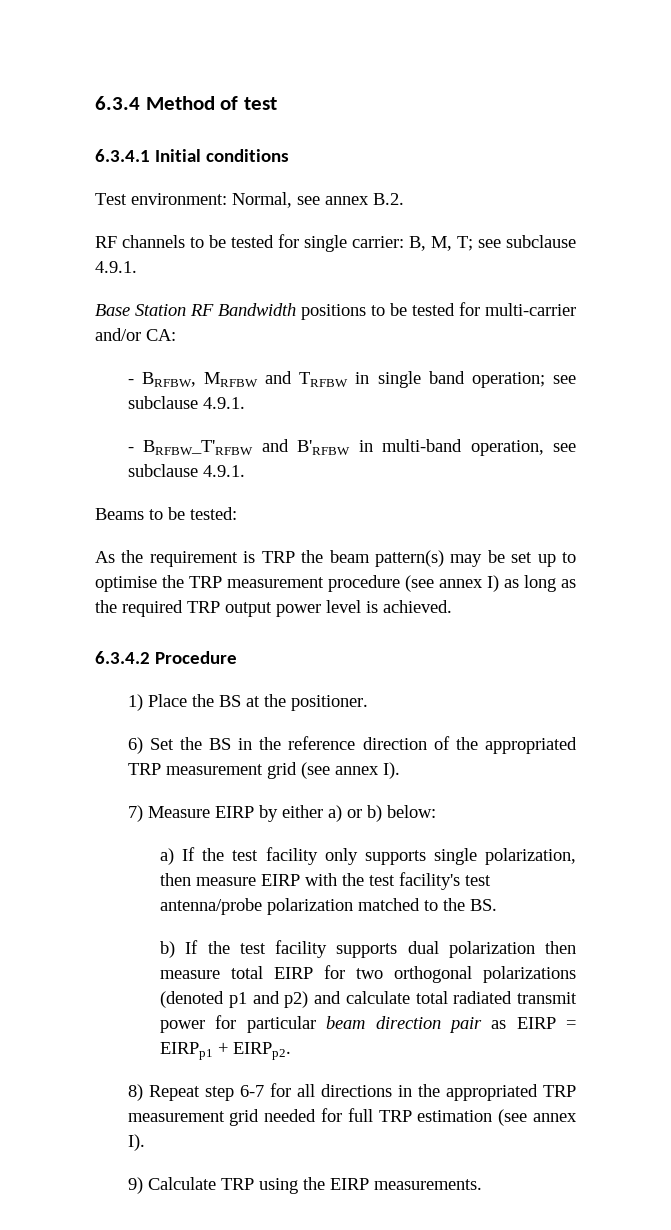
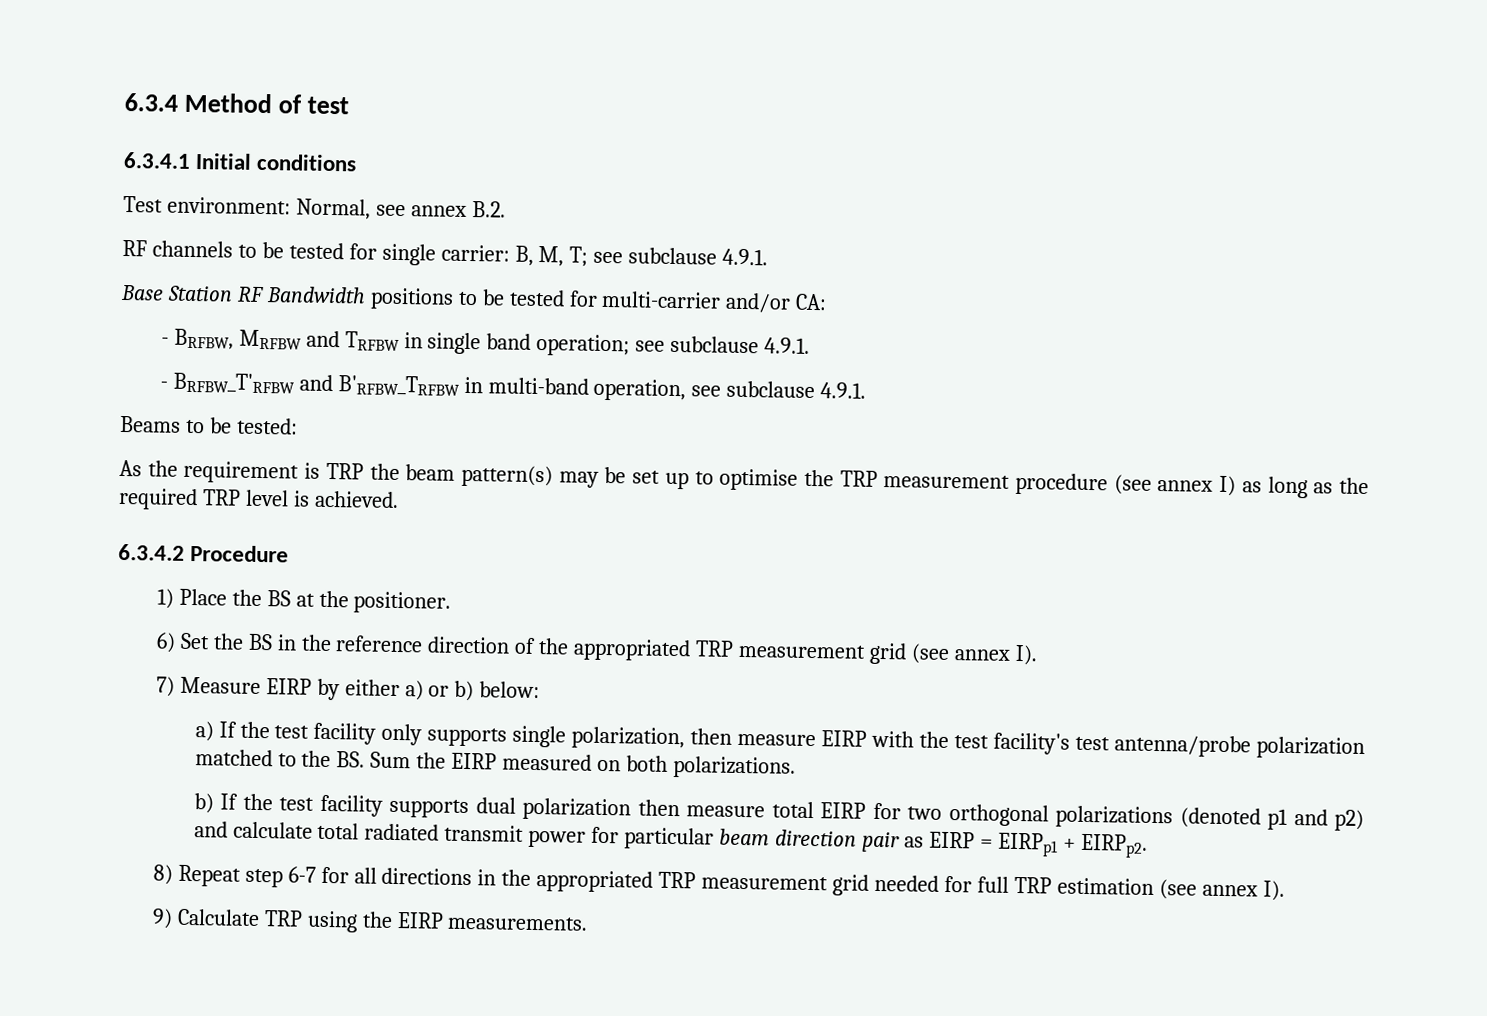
- - BRFBW_T'RFBW and B'RFBW in multi-band operation, see subclause 4.9.1.
+ - BRFBW_T'RFBW and B'RFBW_TRFBW in multi-band operation, see subclause 4.9.1.
- As the requirement is TRP the beam pattern(s) may be set up to optimise the TRP measurement procedure (see annex I) as long as the required TRP output power level is achieved.
+ As the requirement is TRP the beam pattern(s) may be set up to optimise the TRP measurement procedure (see annex I) as long as the required TRP level is achieved.
- a) If the test facility only supports single polarization, then measure EIRP with the test facility's test antenna/probe polarization matched to the BS.
+ a) If the test facility only supports single polarization, then measure EIRP with the test facility's test antenna/probe polarization matched to the BS. Sum the EIRP measured on both polarizations.

